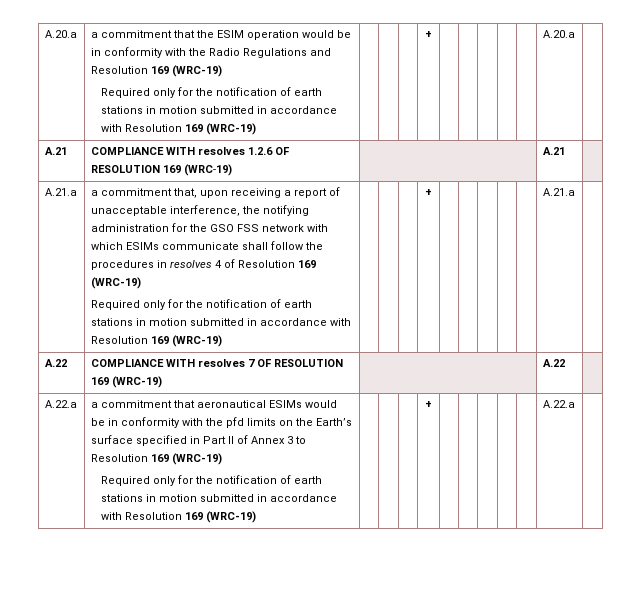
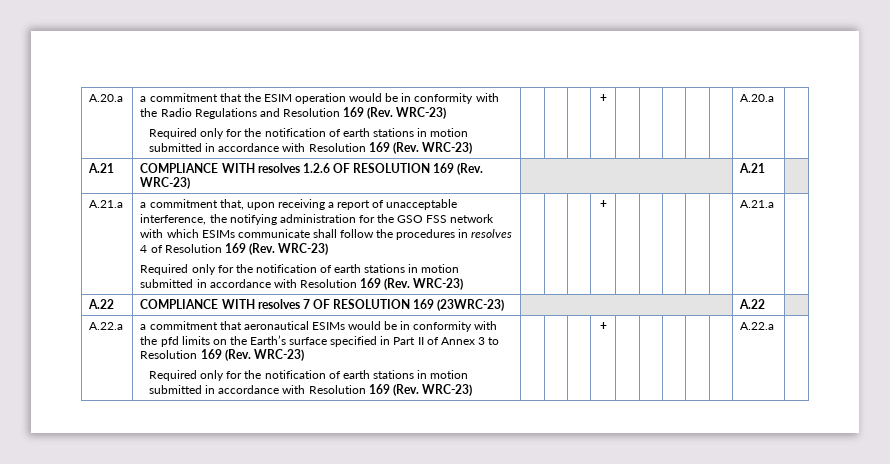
- A.20.a | a commitment that the ESIM operation would be in conformity with the Radio Regulations and Resolution 169 (WRC-19)
- Required only for the notification of earth stations in motion submitted in accordance with Resolution 169 (WRC-19) | | | | + | | | | | | A.20.a |
+ A.20.a | a commitment that the ESIM operation would be in conformity with the Radio Regulations and Resolution 169 (Rev. WRC-23)
+ Required only for the notification of earth stations in motion submitted in accordance with Resolution 169 (Rev. WRC-23) | | | | + | | | | | | A.20.a |
- A.21 | COMPLIANCE WITH resolves 1.2.6 OF RESOLUTION 169 (WRC-19) | | A.21 |
+ A.21 | COMPLIANCE WITH resolves 1.2.6 OF RESOLUTION 169 (Rev. WRC-23) | | A.21 |
- a commitment that, upon receiving a report of unacceptable interference, the notifying administration for the GSO FSS network with which ESIMs communicate shall follow the procedures in resolves 4 of Resolution 169 (WRC-19)
- Required only for the notification of earth stations in motion submitted in accordance with Resolution 169 (WRC-19)
+ a commitment that, upon receiving a report of unacceptable interference, the notifying administration for the GSO FSS network with which ESIMs communicate shall follow the procedures in resolves 4 of Resolution 169 (Rev. WRC-23)
+ Required only for the notification of earth stations in motion submitted in accordance with Resolution 169 (Rev. WRC-23)
- A.22 | COMPLIANCE WITH resolves 7 OF RESOLUTION 169 (WRC-19) | | A.22 |
+ A.22 | COMPLIANCE WITH resolves 7 OF RESOLUTION 169 (23WRC-23) | | A.22 |
- a commitment that aeronautical ESIMs would be in conformity with the pfd limits on the Earth’s surface specified in Part II of Annex 3 to Resolution 169 (WRC-19)
- Required only for the notification of earth stations in motion submitted in accordance with Resolution 169 (WRC-19)
+ a commitment that aeronautical ESIMs would be in conformity with the pfd limits on the Earth’s surface specified in Part II of Annex 3 to Resolution 169 (Rev. WRC-23)
+ Required only for the notification of earth stations in motion submitted in accordance with Resolution 169 (Rev. WRC-23)

